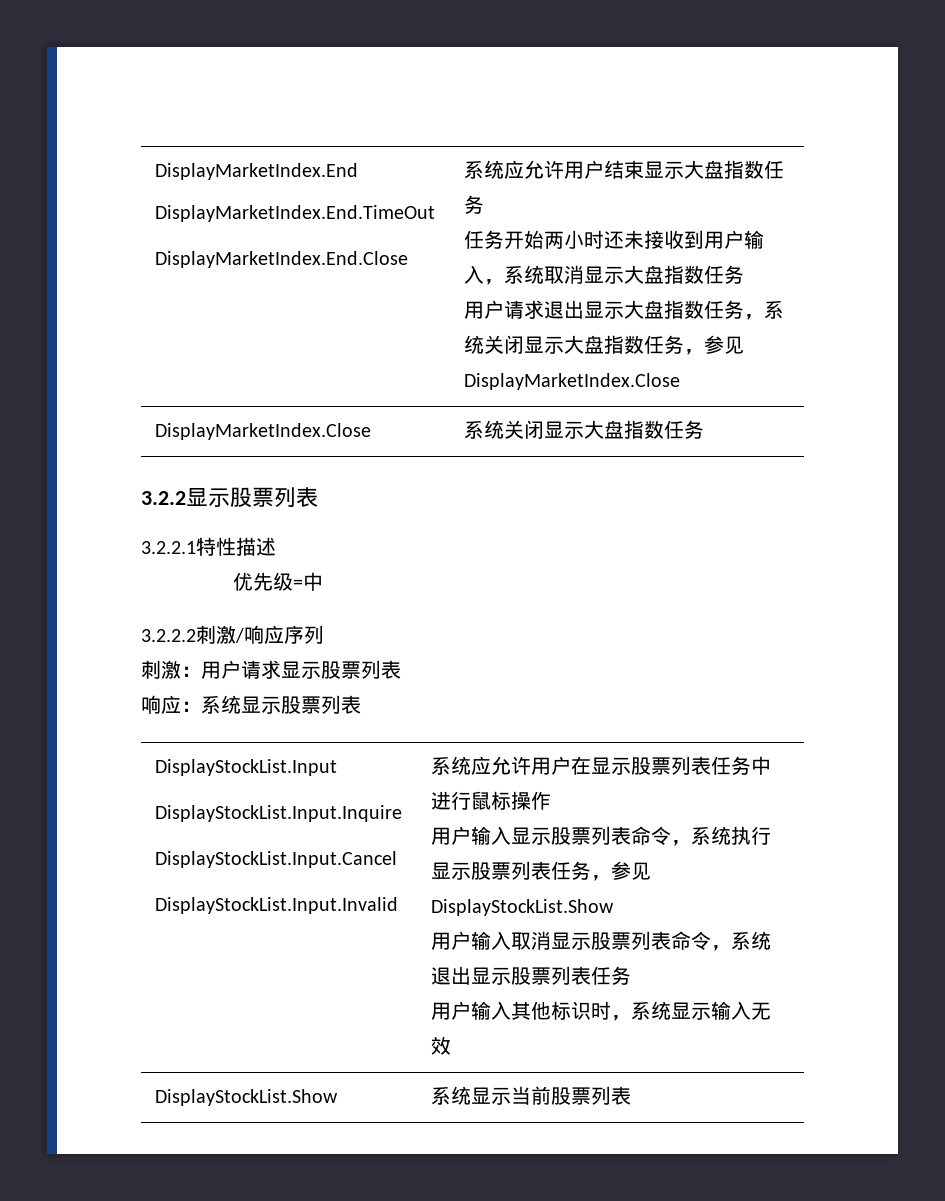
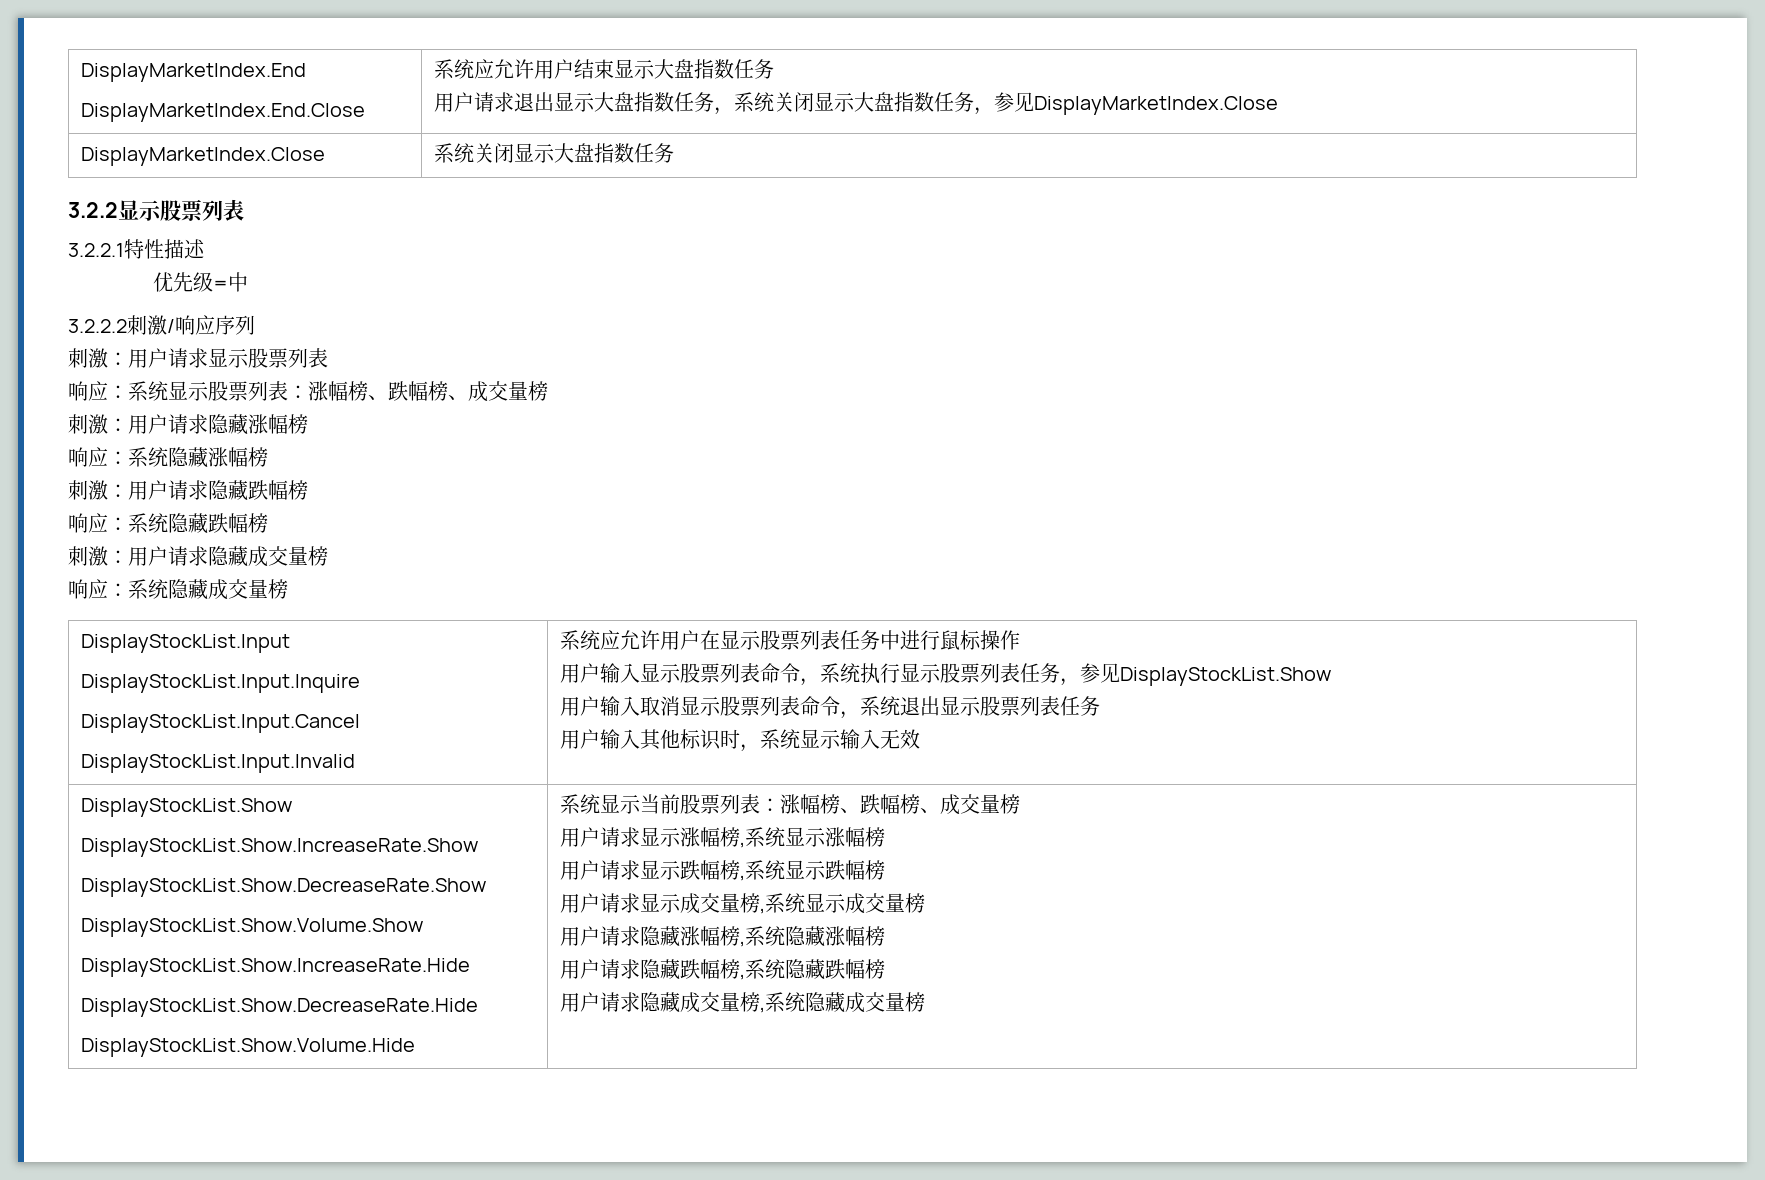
- DisplayMarketIndex.End.TimeOut
- 任务开始两小时还未接收到用户输入，系统取消显示大盘指数任务
- 响应：系统显示股票列表
+ 响应：系统显示股票列表：涨幅榜、跌幅榜、成交量榜
+ 刺激：用户请求隐藏涨幅榜
+ 响应：系统隐藏涨幅榜
+ 刺激：用户请求隐藏跌幅榜
+ 响应：系统隐藏跌幅榜
+ 刺激：用户请求隐藏成交量榜
+ 响应：系统隐藏成交量榜
+ DisplayStockList.Show.IncreaseRate.Show
+ DisplayStockList.Show.DecreaseRate.Show
+ DisplayStockList.Show.Volume.Show
+ DisplayStockList.Show.IncreaseRate.Hide
+ DisplayStockList.Show.DecreaseRate.Hide
+ DisplayStockList.Show.Volume.Hide
- 系统显示当前股票列表
+ 系统显示当前股票列表：涨幅榜、跌幅榜、成交量榜
+ 用户请求显示涨幅榜,系统显示涨幅榜
+ 用户请求显示跌幅榜,系统显示跌幅榜
+ 用户请求显示成交量榜,系统显示成交量榜
+ 用户请求隐藏涨幅榜,系统隐藏涨幅榜
+ 用户请求隐藏跌幅榜,系统隐藏跌幅榜
+ 用户请求隐藏成交量榜,系统隐藏成交量榜

